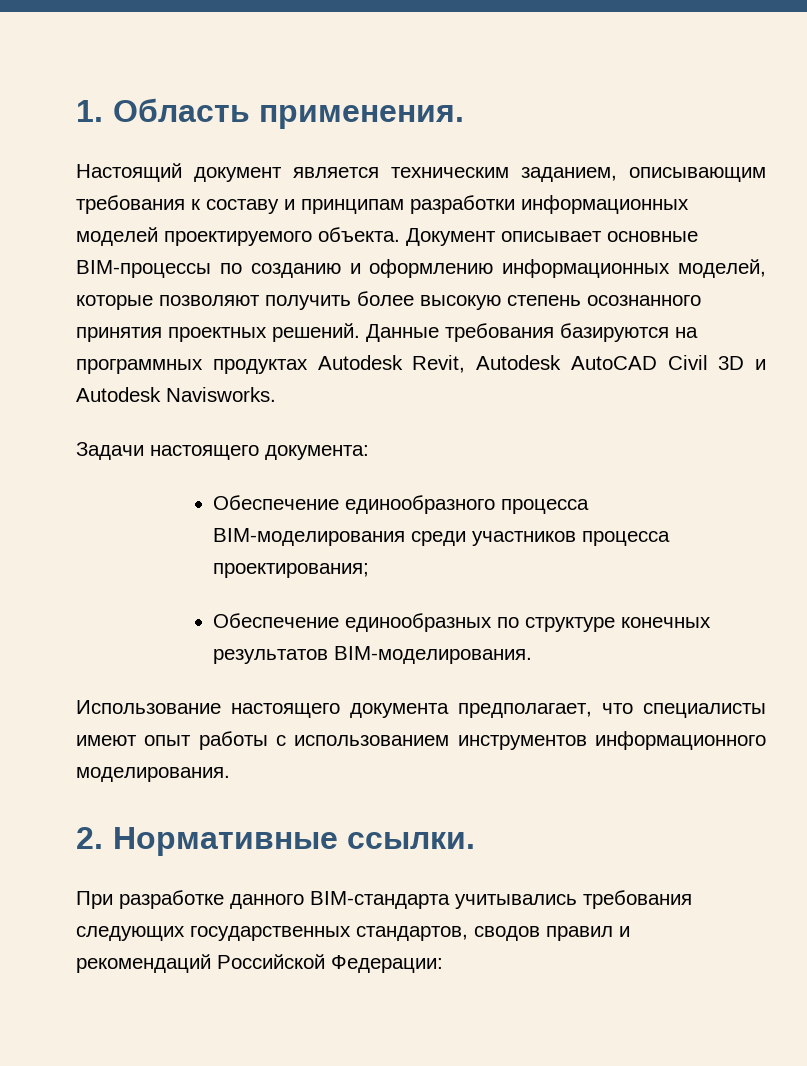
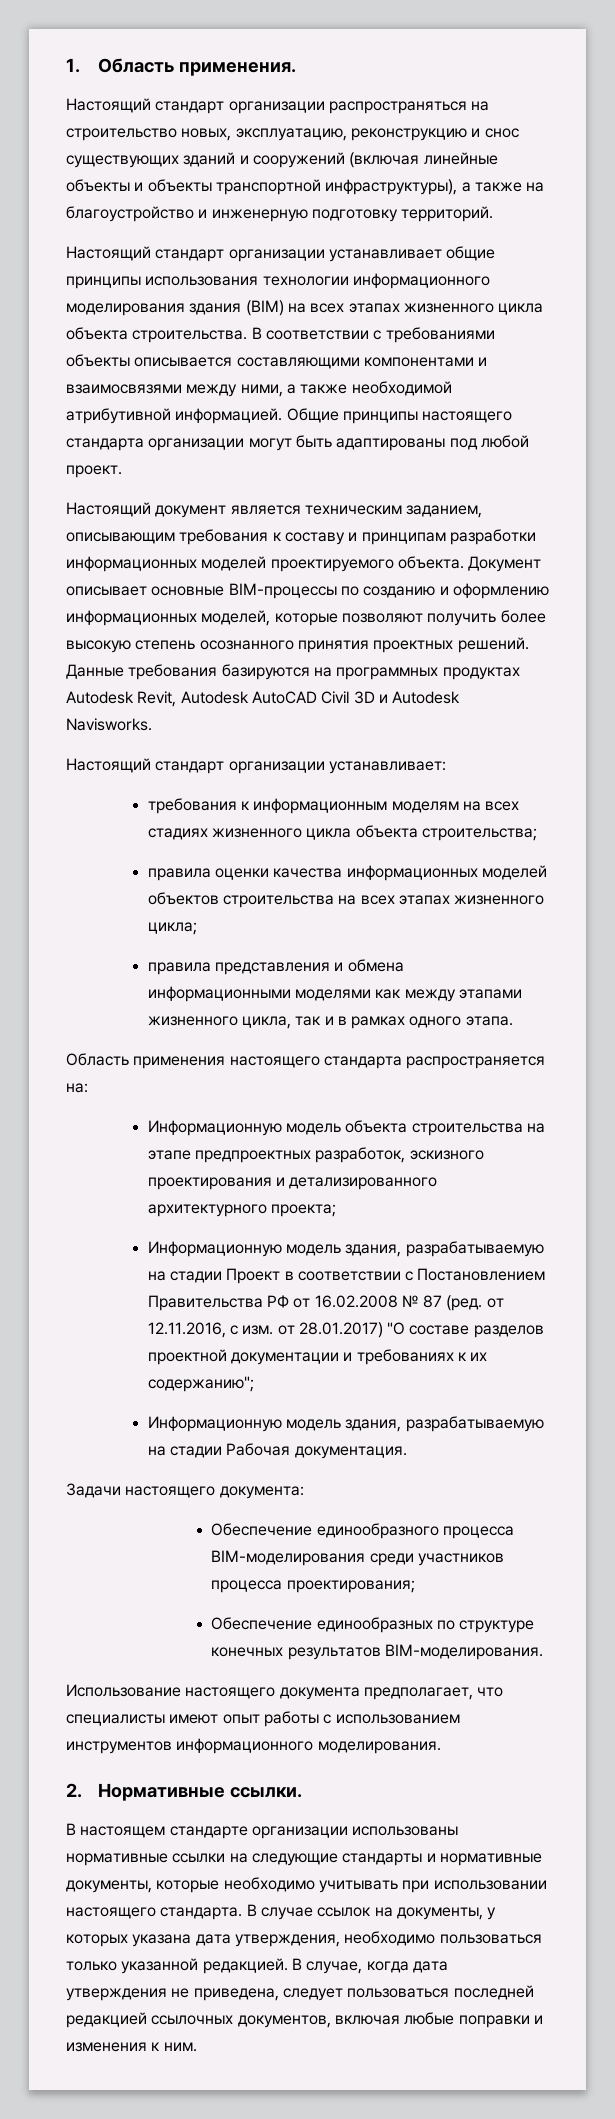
+ Настоящий стандарт организации распространяться на строительство новых, эксплуатацию, реконструкцию и снос существующих зданий и сооружений (включая линейные объекты и объекты транспортной инфраструктуры), а также на благоустройство и инженерную подготовку территорий.
+ Настоящий стандарт организации устанавливает общие принципы использования технологии информационного моделирования здания (BIM) на всех этапах жизненного цикла объекта строительства. В соответствии с требованиями объекты описывается составляющими компонентами и взаимосвязями между ними, а также необходимой атрибутивной информацией. Общие принципы настоящего стандарта организации могут быть адаптированы под любой проект.
+ Настоящий стандарт организации устанавливает:
+ требования к информационным моделям на всех стадиях жизненного цикла объекта строительства;
+ правила оценки качества информационных моделей объектов строительства на всех этапах жизненного цикла;
+ правила представления и обмена информационными моделями как между этапами жизненного цикла, так и в рамках одного этапа.
+ Область применения настоящего стандарта распространяется на:
+ Информационную модель объекта строительства на этапе предпроектных разработок, эскизного проектирования и детализированного архитектурного проекта;
+ Информационную модель здания, разрабатываемую на стадии Проект в соответствии с Постановлением Правительства РФ от 16.02.2008 № 87 (ред. от 12.11.2016, с изм. от 28.01.2017) "О составе разделов проектной документации и требованиях к их содержанию";
+ Информационную модель здания, разрабатываемую на стадии Рабочая документация.
- При разработке данного BIM-стандарта учитывались требования следующих государственных стандартов, сводов правил и рекомендаций Российской Федерации:
+ В настоящем стандарте организации использованы нормативные ссылки на следующие стандарты и нормативные документы, которые необходимо учитывать при использовании настоящего стандарта. В случае ссылок на документы, у которых указана дата утверждения, необходимо пользоваться только указанной редакцией. В случае, когда дата утверждения не приведена, следует пользоваться последней редакцией ссылочных документов, включая любые поправки и изменения к ним.

